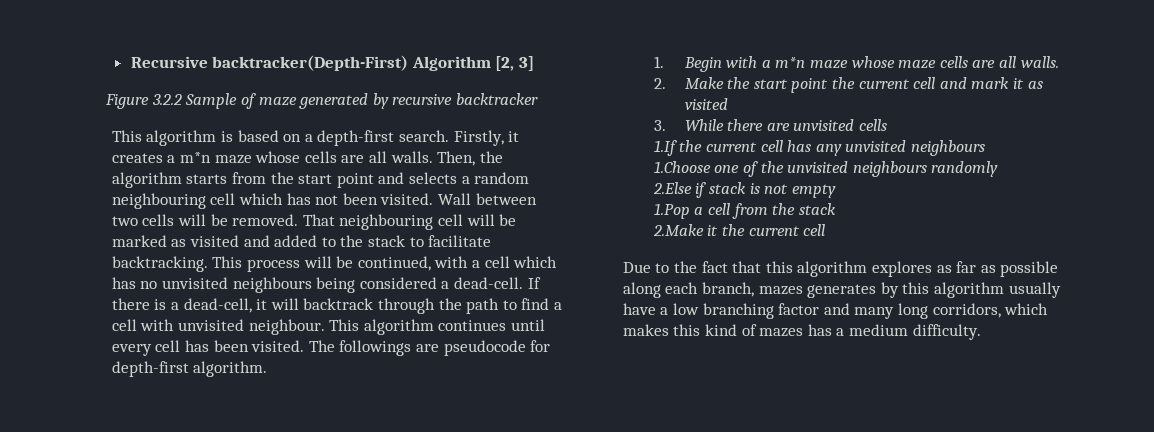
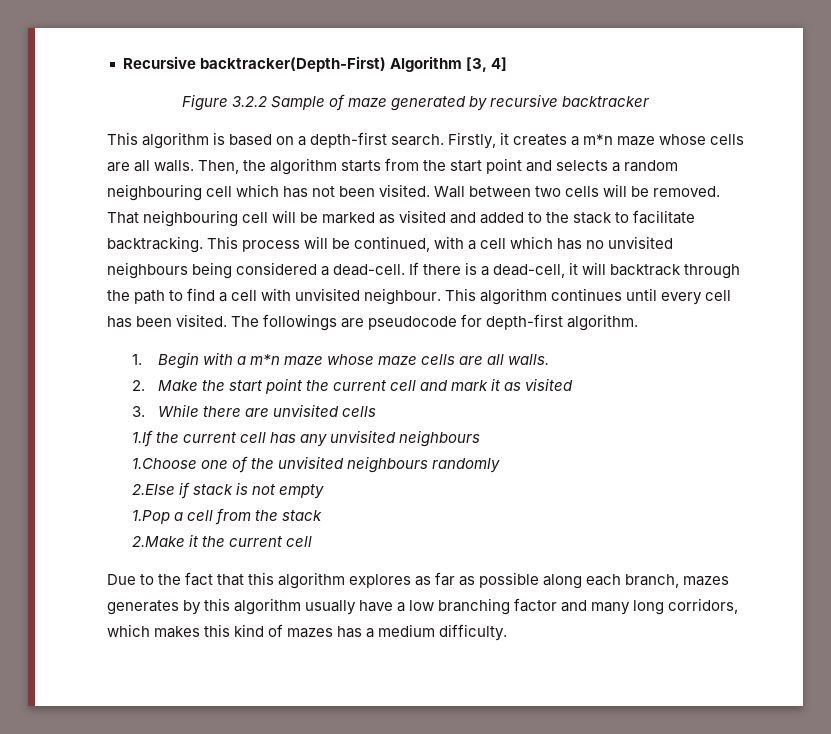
- Recursive backtracker(Depth-First) Algorithm [2, 3]
+ Recursive backtracker(Depth-First) Algorithm [3, 4]

